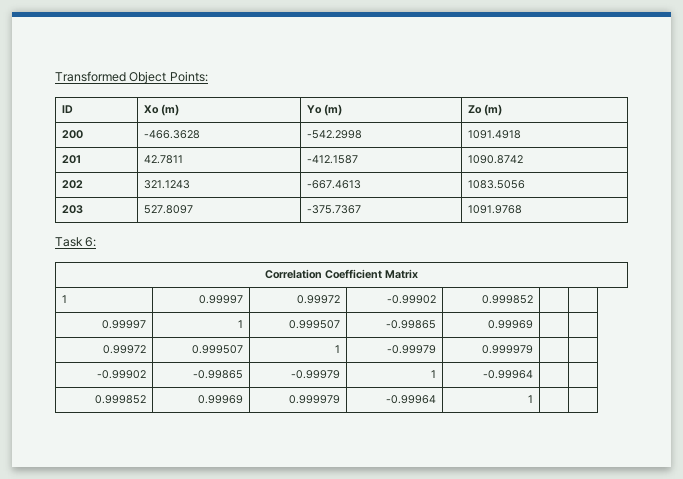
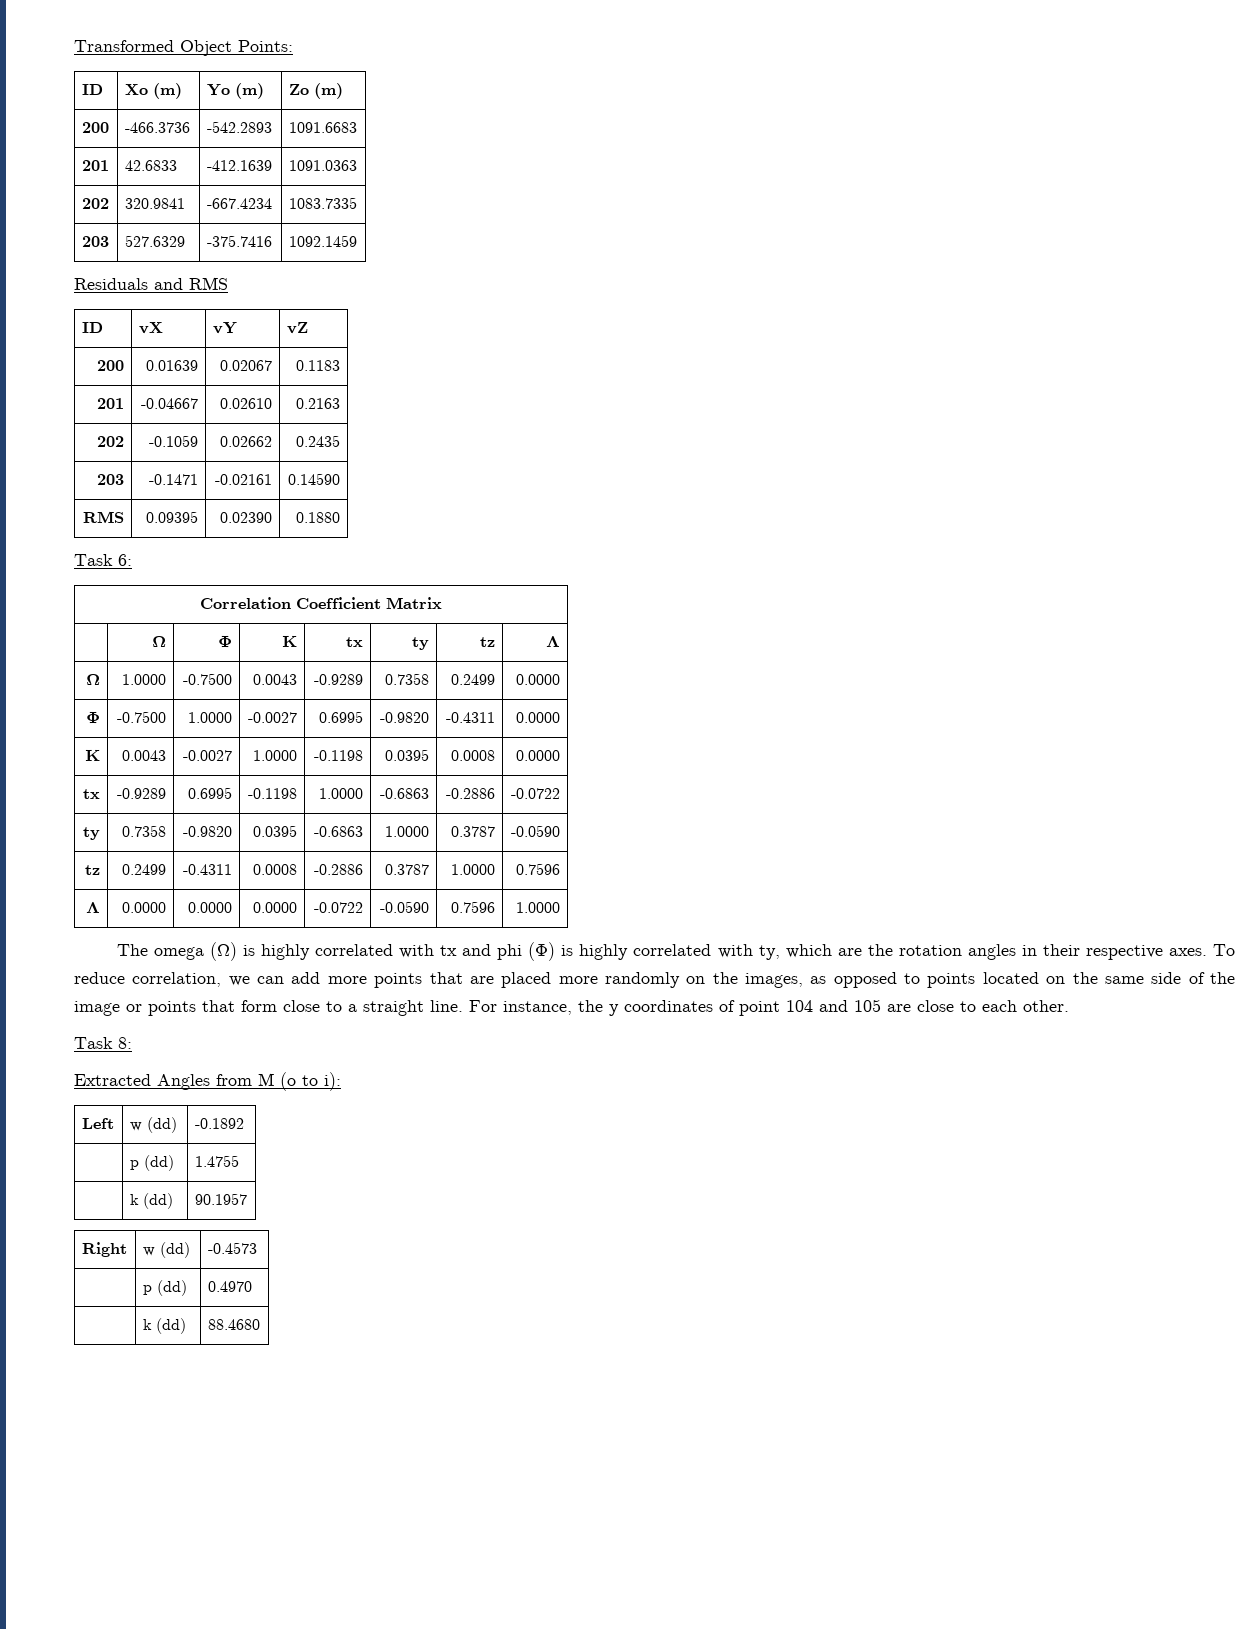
- 200 | -466.3628 | -542.2998 | 1091.4918
- 201 | 42.7811 | -412.1587 | 1090.8742
- 202 | 321.1243 | -667.4613 | 1083.5056
- 203 | 527.8097 | -375.7367 | 1091.9768
+ 200 | -466.3736 | -542.2893 | 1091.6683
+ 201 | 42.6833 | -412.1639 | 1091.0363
+ 202 | 320.9841 | -667.4234 | 1083.7335
+ 203 | 527.6329 | -375.7416 | 1092.1459
+ Residuals and RMS
+ ID | vX | vY | vZ
+ 200 | 0.01639 | 0.02067 | 0.1183
+ 201 | -0.04667 | 0.02610 | 0.2163
+ 202 | -0.1059 | 0.02662 | 0.2435
+ 203 | -0.1471 | -0.02161 | 0.14590
+ RMS | 0.09395 | 0.02390 | 0.1880
- 1 | 0.99997 | 0.99972 | -0.99902 | 0.999852 | |
- 0.99997 | 1 | 0.999507 | -0.99865 | 0.99969 | |
- 0.99972 | 0.999507 | 1 | -0.99979 | 0.999979 | |
- -0.99902 | -0.99865 | -0.99979 | 1 | -0.99964 | |
- 0.999852 | 0.99969 | 0.999979 | -0.99964 | 1 | |
+ | Ω | Φ | Κ | tx | ty | tz | Λ
+ Ω | 1.0000 | -0.7500 | 0.0043 | -0.9289 | 0.7358 | 0.2499 | 0.0000
+ Φ | -0.7500 | 1.0000 | -0.0027 | 0.6995 | -0.9820 | -0.4311 | 0.0000
+ Κ | 0.0043 | -0.0027 | 1.0000 | -0.1198 | 0.0395 | 0.0008 | 0.0000
+ tx | -0.9289 | 0.6995 | -0.1198 | 1.0000 | -0.6863 | -0.2886 | -0.0722
+ ty | 0.7358 | -0.9820 | 0.0395 | -0.6863 | 1.0000 | 0.3787 | -0.0590
+ tz | 0.2499 | -0.4311 | 0.0008 | -0.2886 | 0.3787 | 1.0000 | 0.7596
+ Λ | 0.0000 | 0.0000 | 0.0000 | -0.0722 | -0.0590 | 0.7596 | 1.0000
+ The omega (Ω) is highly correlated with tx and phi (Φ) is highly correlated with ty, which are the rotation angles in their respective axes. To reduce correlation, we can add more points that are placed more randomly on the images, as opposed to points located on the same side of the image or points that form close to a straight line. For instance, the y coordinates of point 104 and 105 are close to each other.
+ Task 8:
+ Extracted Angles from M (o to i):
+ Left | w (dd) | -0.1892
+ | p (dd) | 1.4755
+ | k (dd) | 90.1957
+ Right | w (dd) | -0.4573
+ | p (dd) | 0.4970
+ | k (dd) | 88.4680

